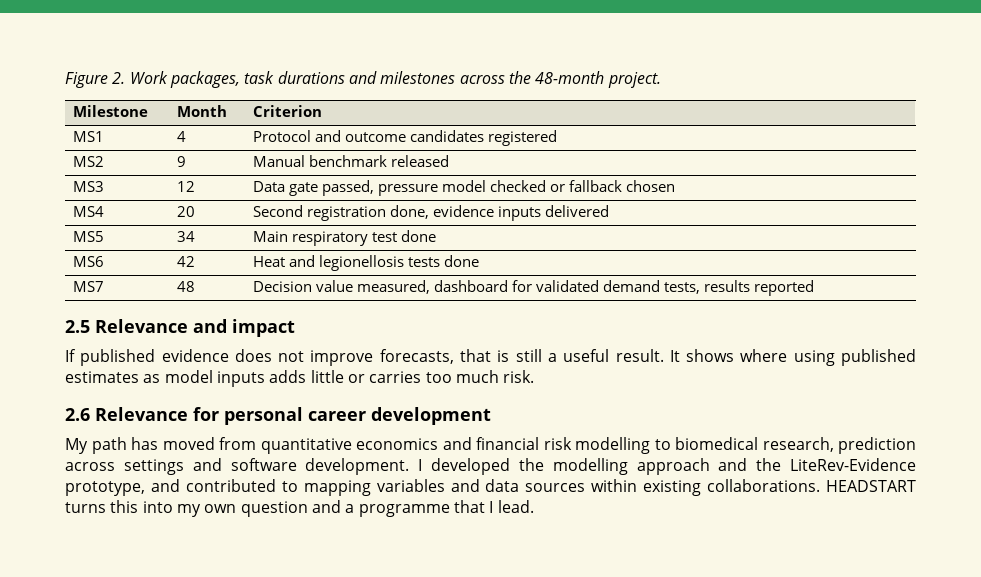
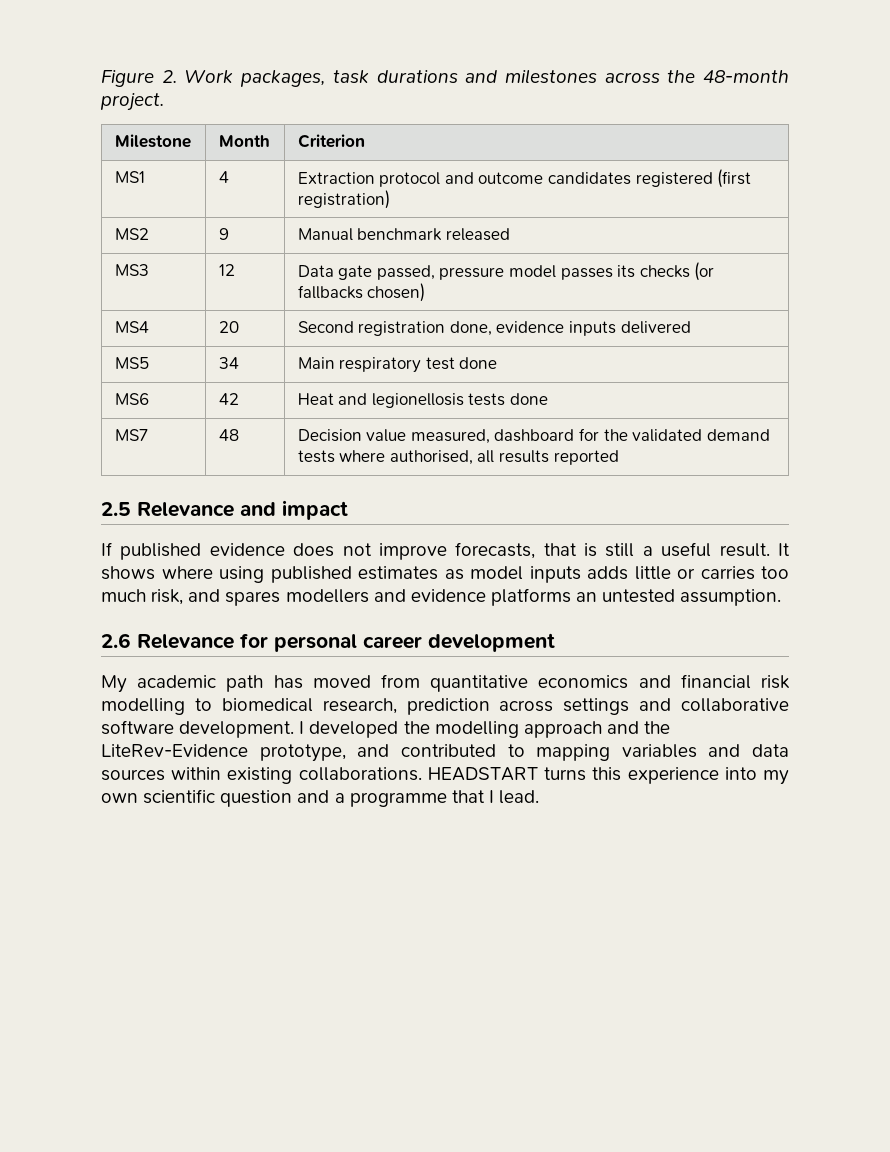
- MS1 | 4 | Protocol and outcome candidates registered
+ MS1 | 4 | Extraction protocol and outcome candidates registered (first registration)
- MS3 | 12 | Data gate passed, pressure model checked or fallback chosen
+ MS3 | 12 | Data gate passed, pressure model passes its checks (or fallbacks chosen)
- MS7 | 48 | Decision value measured, dashboard for validated demand tests, results reported
+ MS7 | 48 | Decision value measured, dashboard for the validated demand tests where authorised, all results reported
- It shows where using published estimates as model inputs adds little or carries too much risk.
+ It shows where using published estimates as model inputs adds little or carries too much risk, and spares modellers and evidence platforms an untested assumption.
- My path has moved from quantitative economics and financial risk modelling to biomedical research, prediction across settings and software development.
+ My academic path has moved from quantitative economics and financial risk modelling to biomedical research, prediction across settings and collaborative software development.
- HEADSTART turns this into my own question and a programme that I lead.
+ HEADSTART turns this experience into my own scientific question and a programme that I lead.

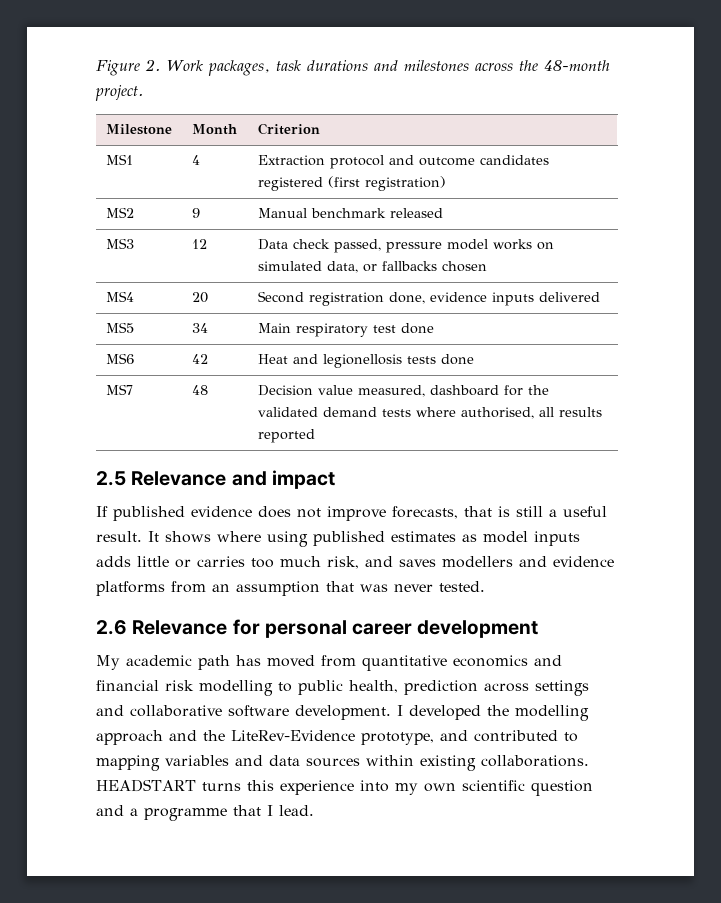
- MS3 | 12 | Data gate passed, pressure model passes its checks (or fallbacks chosen)
+ MS3 | 12 | Data check passed, pressure model works on simulated data, or fallbacks chosen
- It shows where using published estimates as model inputs adds little or carries too much risk, and spares modellers and evidence platforms an untested assumption.
+ It shows where using published estimates as model inputs adds little or carries too much risk, and saves modellers and evidence platforms from an assumption that was never tested.
- My academic path has moved from quantitative economics and financial risk modelling to biomedical research, prediction across settings and collaborative software development.
+ My academic path has moved from quantitative economics and financial risk modelling to public health, prediction across settings and collaborative software development.

